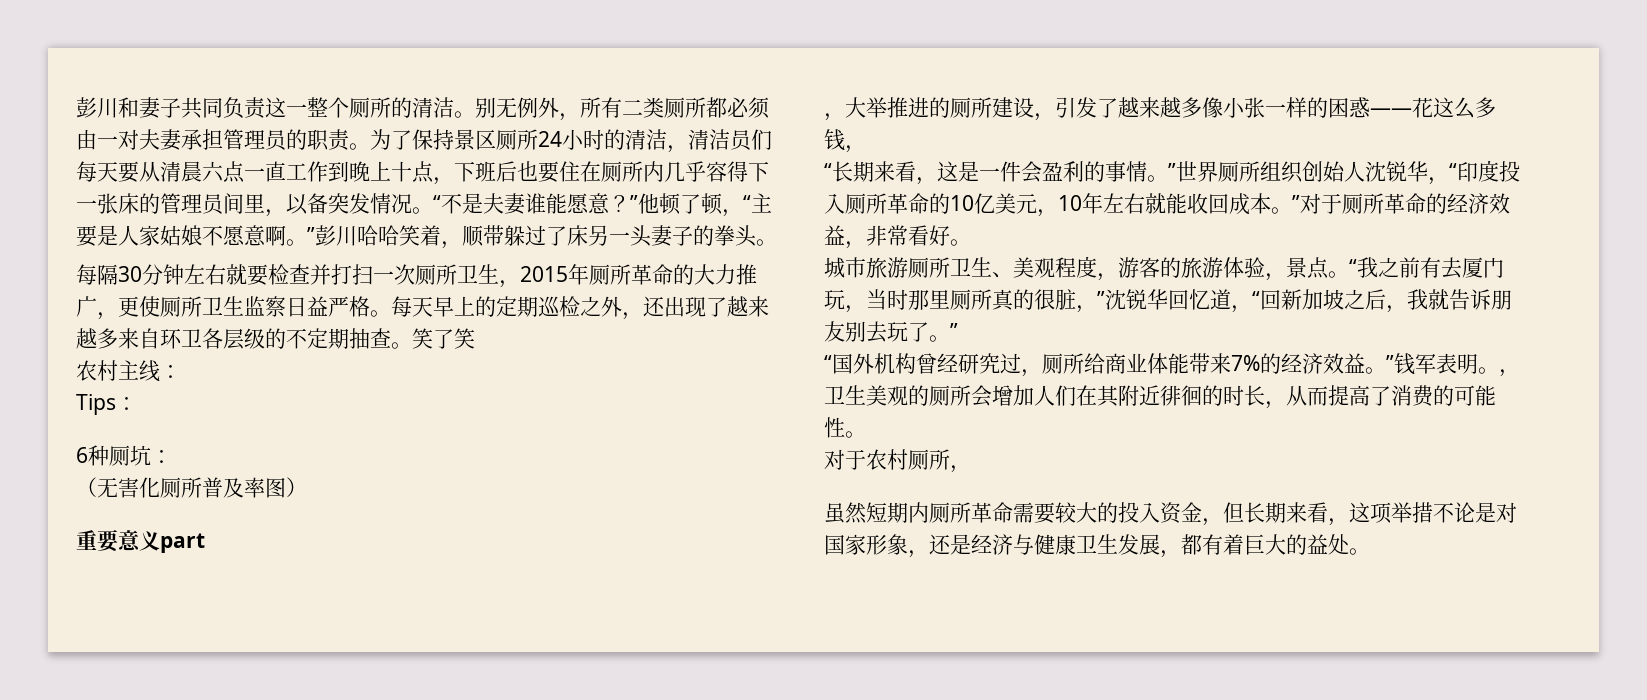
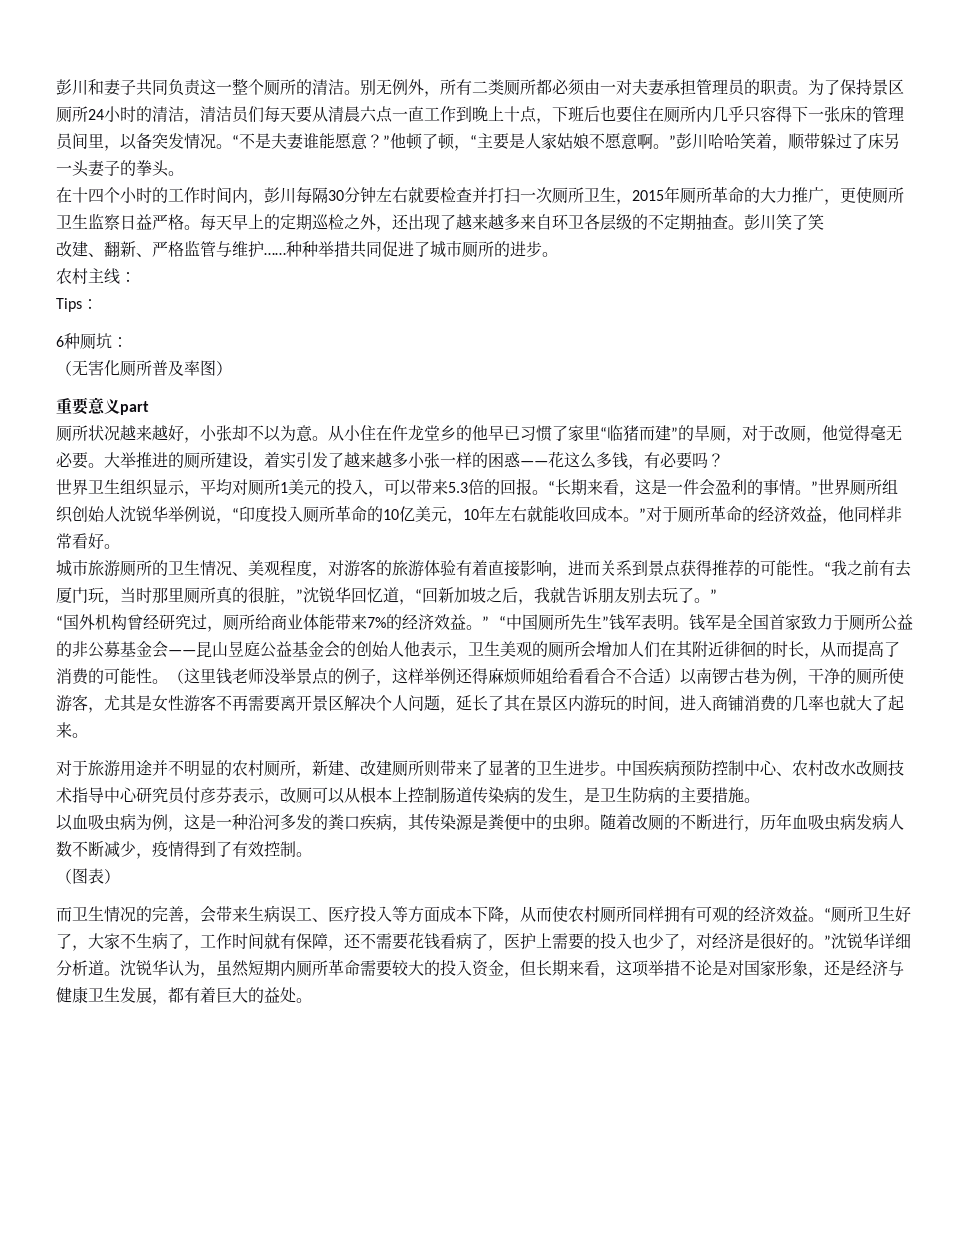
- 为了保持景区厕所24小时的清洁，清洁员们每天要从清晨六点一直工作到晚上十点，下班后也要住在厕所内几乎容得下一张床的管理员间里，以备突发情况。
+ 为了保持景区厕所24小时的清洁，清洁员们每天要从清晨六点一直工作到晚上十点，下班后也要住在厕所内几乎只容得下一张床的管理员间里，以备突发情况。
- 每隔30分钟左右就要检查并打扫一次厕所卫生，2015年厕所革命的大力推广，更使厕所卫生监察日益严格。
+ 在十四个小时的工作时间内，彭川每隔30分钟左右就要检查并打扫一次厕所卫生，2015年厕所革命的大力推广，更使厕所卫生监察日益严格。
- 笑了笑
+ 彭川笑了笑
+ 改建、翻新、严格监管与维护……种种举措共同促进了城市厕所的进步。
- ，大举推进的厕所建设，引发了越来越多像小张一样的困惑——花这么多钱，
- “长期来看，这是一件会盈利的事情。”世界厕所组织创始人沈锐华，“印度投入厕所革命的10亿美元，10年左右就能收回成本。”对于厕所革命的经济效益，非常看好。
+ 厕所状况越来越好，小张却不以为意。从小住在仵龙堂乡的他早已习惯了家里“临猪而建”的旱厕，对于改厕，他觉得毫无必要。大举推进的厕所建设，着实引发了越来越多小张一样的困惑——花这么多钱，有必要吗？
+ 世界卫生组织显示，平均对厕所1美元的投入，可以带来5.3倍的回报。“长期来看，这是一件会盈利的事情。”世界厕所组织创始人沈锐华举例说，“印度投入厕所革命的10亿美元，10年左右就能收回成本。”对于厕所革命的经济效益，他同样非常看好。
- 城市旅游厕所卫生、美观程度，游客的旅游体验，景点。
+ 城市旅游厕所的卫生情况、美观程度，对游客的旅游体验有着直接影响，进而关系到景点获得推荐的可能性。
- “国外机构曾经研究过，厕所给商业体能带来7%的经济效益。”钱军表明。，卫生美观的厕所会增加人们在其附近徘徊的时长，从而提高了消费的可能性。
- 对于农村厕所，
- 虽然短期内厕所革命需要较大的投入资金，但长期来看，这项举措不论是对国家形象，还是经济与健康卫生发展，都有着巨大的益处。
+ “国外机构曾经研究过，厕所给商业体能带来7%的经济效益。” “中国厕所先生”钱军表明。钱军是全国首家致力于厕所公益的非公募基金会——昆山昱庭公益基金会的创始人他表示，卫生美观的厕所会增加人们在其附近徘徊的时长，从而提高了消费的可能性。（这里钱老师没举景点的例子，这样举例还得麻烦师姐给看看合不合适）以南锣古巷为例，干净的厕所使游客，尤其是女性游客不再需要离开景区解决个人问题，延长了其在景区内游玩的时间，进入商铺消费的几率也就大了起来。
+ 对于旅游用途并不明显的农村厕所，新建、改建厕所则带来了显著的卫生进步。中国疾病预防控制中心、农村改水改厕技术指导中心研究员付彦芬表示，改厕可以从根本上控制肠道传染病的发生，是卫生防病的主要措施。
+ 以血吸虫病为例，这是一种沿河多发的粪口疾病，其传染源是粪便中的虫卵。随着改厕的不断进行，历年血吸虫病发病人数不断减少，疫情得到了有效控制。
+ （图表）
+ 而卫生情况的完善，会带来生病误工、医疗投入等方面成本下降，从而使农村厕所同样拥有可观的经济效益。“厕所卫生好了，大家不生病了，工作时间就有保障，还不需要花钱看病了，医护上需要的投入也少了，对经济是很好的。”沈锐华详细分析道。沈锐华认为，虽然短期内厕所革命需要较大的投入资金，但长期来看，这项举措不论是对国家形象，还是经济与健康卫生发展，都有着巨大的益处。

